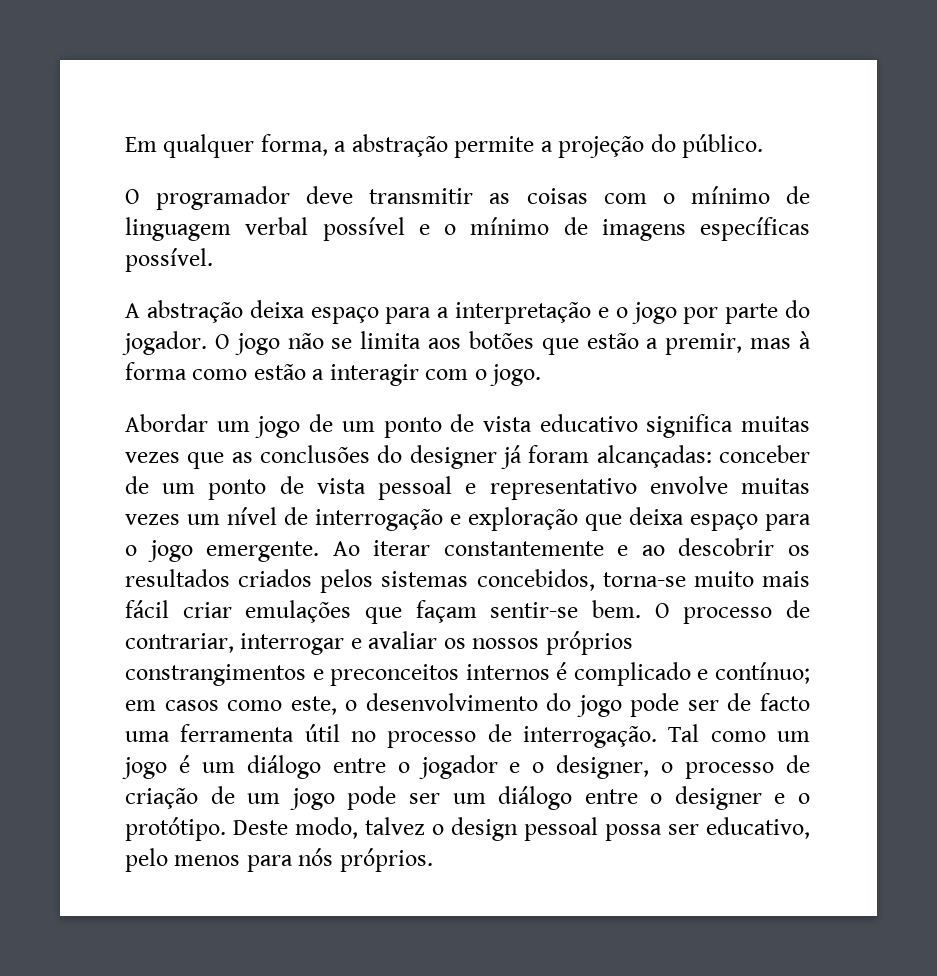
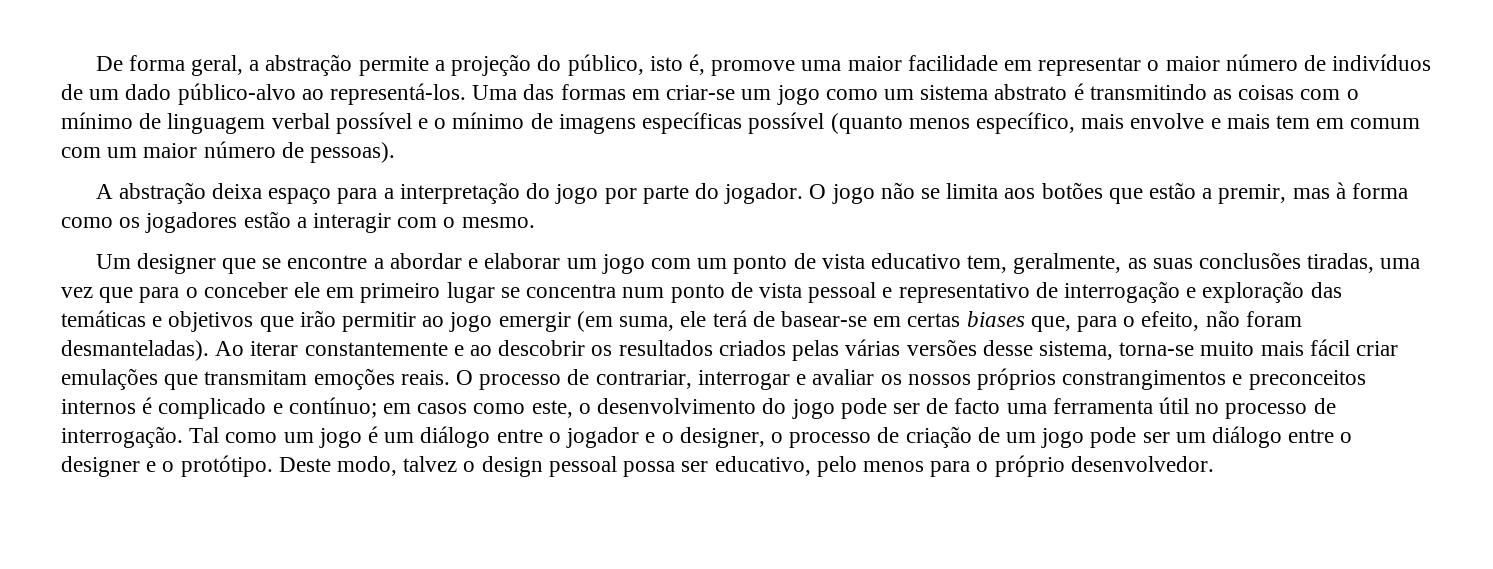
- Em qualquer forma, a abstração permite a projeção do público.
- O programador deve transmitir as coisas com o mínimo de linguagem verbal possível e o mínimo de imagens específicas possível.
+ De forma geral, a abstração permite a projeção do público, isto é, promove uma maior facilidade em representar o maior número de indivíduos de um dado público-alvo ao representá-los. Uma das formas em criar-se um jogo como um sistema abstrato é transmitindo as coisas com o mínimo de linguagem verbal possível e o mínimo de imagens específicas possível (quanto menos específico, mais envolve e mais tem em comum com um maior número de pessoas).
- A abstração deixa espaço para a interpretação e o jogo por parte do jogador.
+ A abstração deixa espaço para a interpretação do jogo por parte do jogador.
- O jogo não se limita aos botões que estão a premir, mas à forma como estão a interagir com o jogo.
- Abordar um jogo de um ponto de vista educativo significa muitas vezes que as conclusões do designer já foram alcançadas: conceber de um ponto de vista pessoal e representativo envolve muitas vezes um nível de interrogação e exploração que deixa espaço para o jogo emergente.
+ O jogo não se limita aos botões que estão a premir, mas à forma como os jogadores estão a interagir com o mesmo.
+ Um designer que se encontre a abordar e elaborar um jogo com um ponto de vista educativo tem, geralmente, as suas conclusões tiradas, uma vez que para o conceber ele em primeiro lugar se concentra num ponto de vista pessoal e representativo de interrogação e exploração das temáticas e objetivos que irão permitir ao jogo emergir (em suma, ele terá de basear-se em certas biases que, para o efeito, não foram desmanteladas).
- Ao iterar constantemente e ao descobrir os resultados criados pelos sistemas concebidos, torna-se muito mais fácil criar emulações que façam sentir-se bem.
+ Ao iterar constantemente e ao descobrir os resultados criados pelas várias versões desse sistema, torna-se muito mais fácil criar emulações que transmitam emoções reais.
- Deste modo, talvez o design pessoal possa ser educativo, pelo menos para nós próprios.
+ Deste modo, talvez o design pessoal possa ser educativo, pelo menos para o próprio desenvolvedor.

